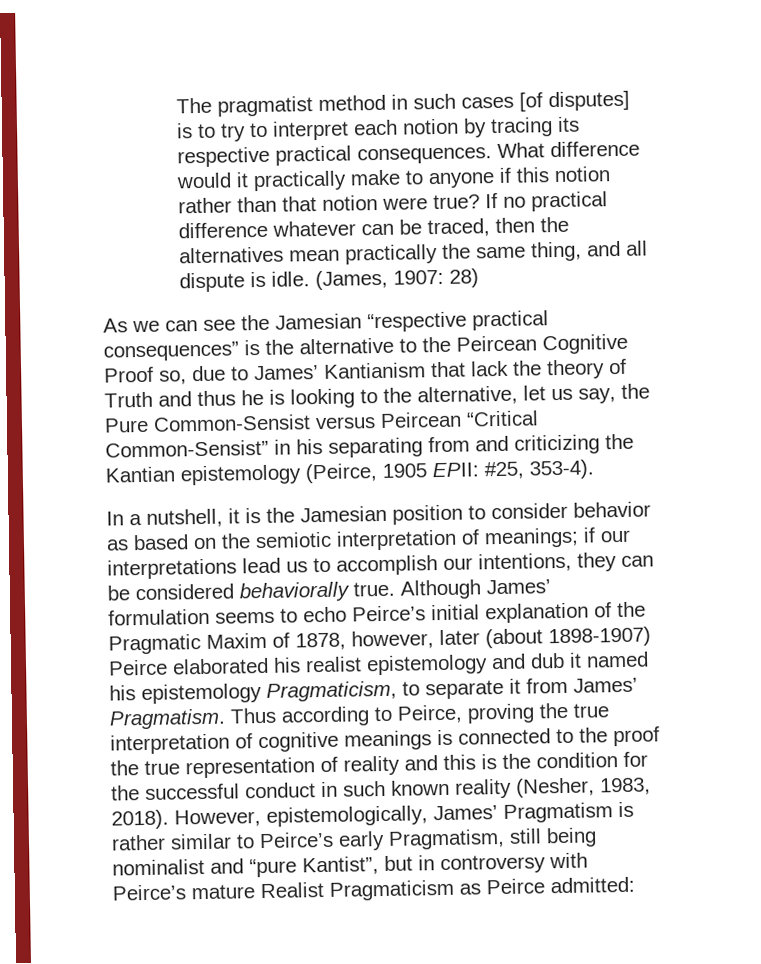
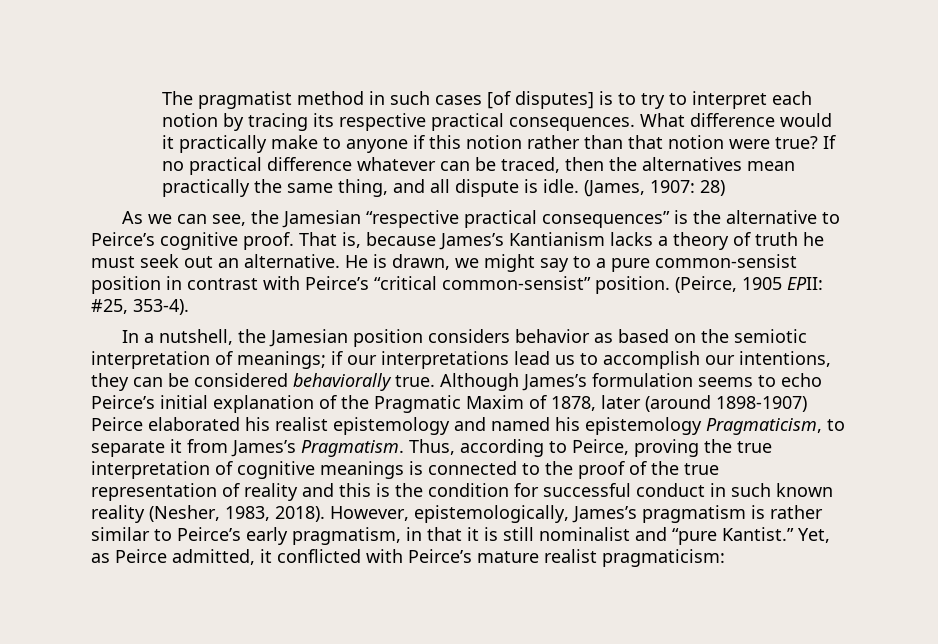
- As we can see the Jamesian “respective practical consequences” is the alternative to the Peircean Cognitive Proof so, due to James’ Kantianism that lack the theory of Truth and thus he is looking to the alternative, let us say, the Pure Common-Sensist versus Peircean “Critical Common-Sensist” in his separating from and criticizing the Kantian epistemology (Peirce, 1905 EPII: #25, 353-4).
+ As we can see, the Jamesian “respective practical consequences” is the alternative to Peirce’s cognitive proof. That is, because James’s Kantianism lacks a theory of truth he must seek out an alternative. He is drawn, we might say to a pure common-sensist position in contrast with Peirce’s “critical common-sensist” position. (Peirce, 1905 EPII: #25, 353-4).
- In a nutshell, it is the Jamesian position to consider behavior as based on the semiotic interpretation of meanings; if our interpretations lead us to accomplish our intentions, they can be considered behaviorally true.
+ In a nutshell, the Jamesian position considers behavior as based on the semiotic interpretation of meanings; if our interpretations lead us to accomplish our intentions, they can be considered behaviorally true.
- Although James’ formulation seems to echo Peirce’s initial explanation of the Pragmatic Maxim of 1878, however, later (about 1898-1907) Peirce elaborated his realist epistemology and dub it named his epistemology Pragmaticism, to separate it from James’ Pragmatism. Thus according to Peirce, proving the true interpretation of cognitive meanings is connected to the proof the true representation of reality and this is the condition for the successful conduct in such known reality (Nesher, 1983, 2018).
+ Although James’s formulation seems to echo Peirce’s initial explanation of the Pragmatic Maxim of 1878, later (around 1898-1907) Peirce elaborated his realist epistemology and named his epistemology Pragmaticism, to separate it from James’s Pragmatism. Thus, according to Peirce, proving the true interpretation of cognitive meanings is connected to the proof of the true representation of reality and this is the condition for successful conduct in such known reality (Nesher, 1983, 2018).
- However, epistemologically, James’ Pragmatism is rather similar to Peirce’s early Pragmatism, still being nominalist and “pure Kantist”, but in controversy with Peirce’s mature Realist Pragmaticism as Peirce admitted:
+ However, epistemologically, James’s pragmatism is rather similar to Peirce’s early pragmatism, in that it is still nominalist and “pure Kantist.” Yet, as Peirce admitted, it conflicted with Peirce’s mature realist pragmaticism:

